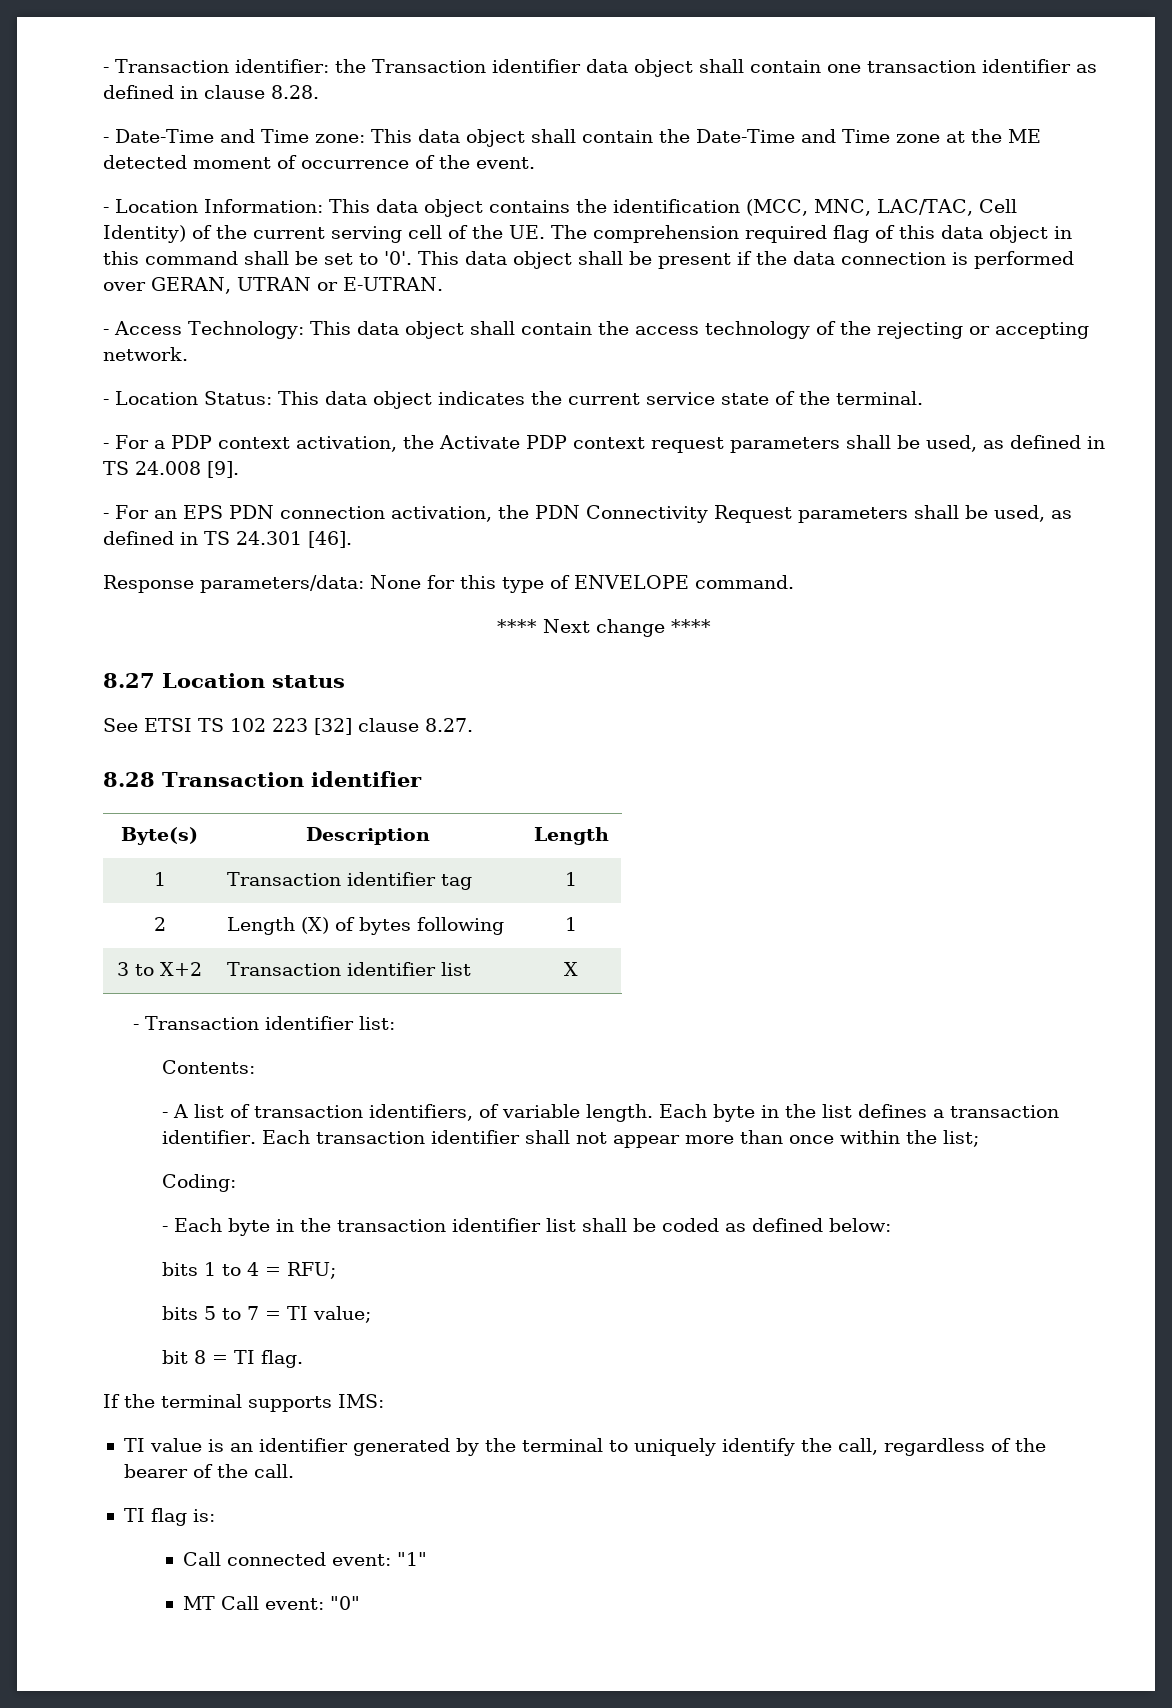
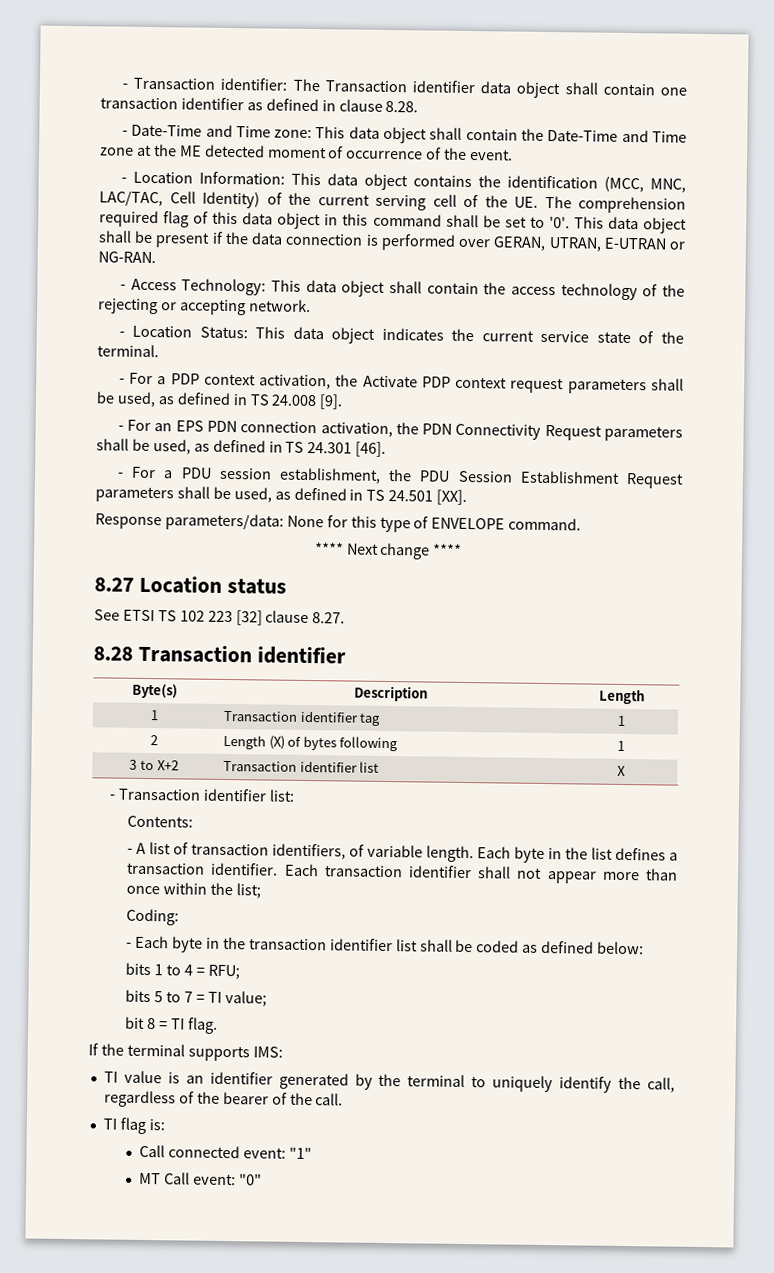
- - Transaction identifier: the Transaction identifier data object shall contain one transaction identifier as defined in clause 8.28.
+ - Transaction identifier: The Transaction identifier data object shall contain one transaction identifier as defined in clause 8.28.
- This data object shall be present if the data connection is performed over GERAN, UTRAN or E-UTRAN.
+ This data object shall be present if the data connection is performed over GERAN, UTRAN, E-UTRAN or NG-RAN.
+ - For a PDU session establishment, the PDU Session Establishment Request parameters shall be used, as defined in TS 24.501 [XX].

